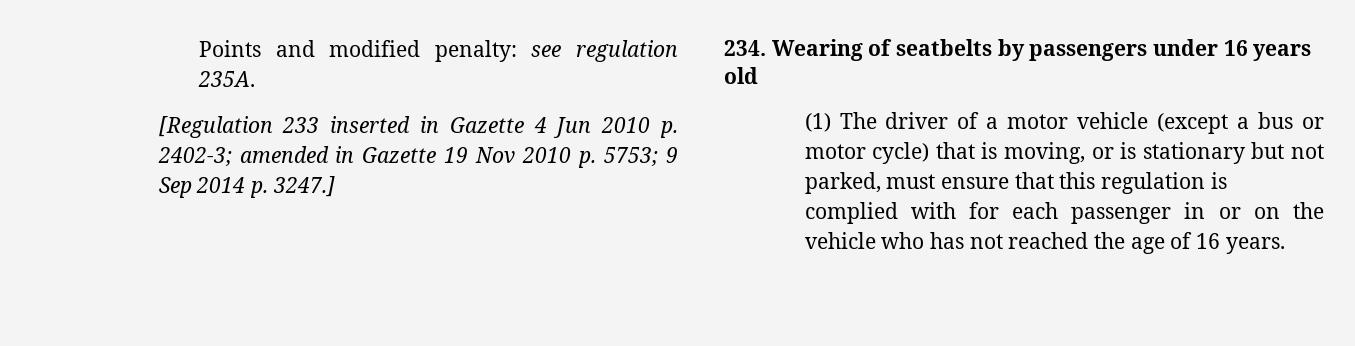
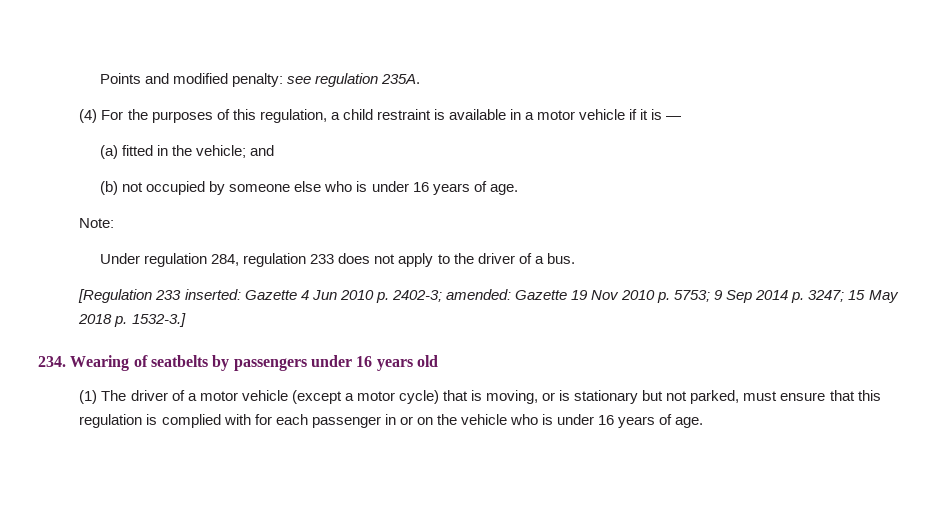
+ (4) For the purposes of this regulation, a child restraint is available in a motor vehicle if it is —
+ (a) fitted in the vehicle; and
+ (b) not occupied by someone else who is under 16 years of age.
+ Note:
+ Under regulation 284, regulation 233 does not apply to the driver of a bus.
- [Regulation 233 inserted in Gazette 4 Jun 2010 p. 2402-3; amended in Gazette 19 Nov 2010 p. 5753; 9 Sep 2014 p. 3247.]
+ [Regulation 233 inserted: Gazette 4 Jun 2010 p. 2402-3; amended: Gazette 19 Nov 2010 p. 5753; 9 Sep 2014 p. 3247; 15 May 2018 p. 1532-3.]
- (1) The driver of a motor vehicle (except a bus or motor cycle) that is moving, or is stationary but not parked, must ensure that this regulation is complied with for each passenger in or on the vehicle who has not reached the age of 16 years.
+ (1) The driver of a motor vehicle (except a motor cycle) that is moving, or is stationary but not parked, must ensure that this regulation is complied with for each passenger in or on the vehicle who is under 16 years of age.

